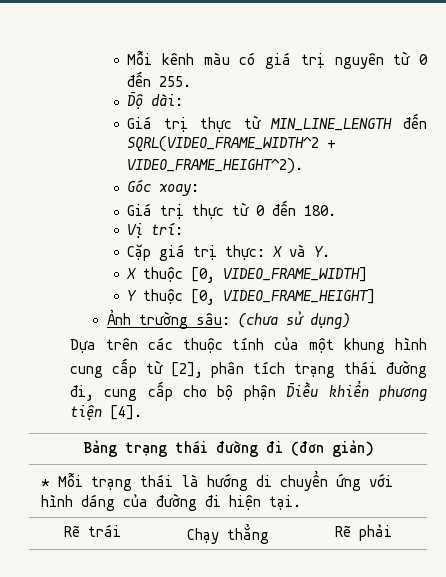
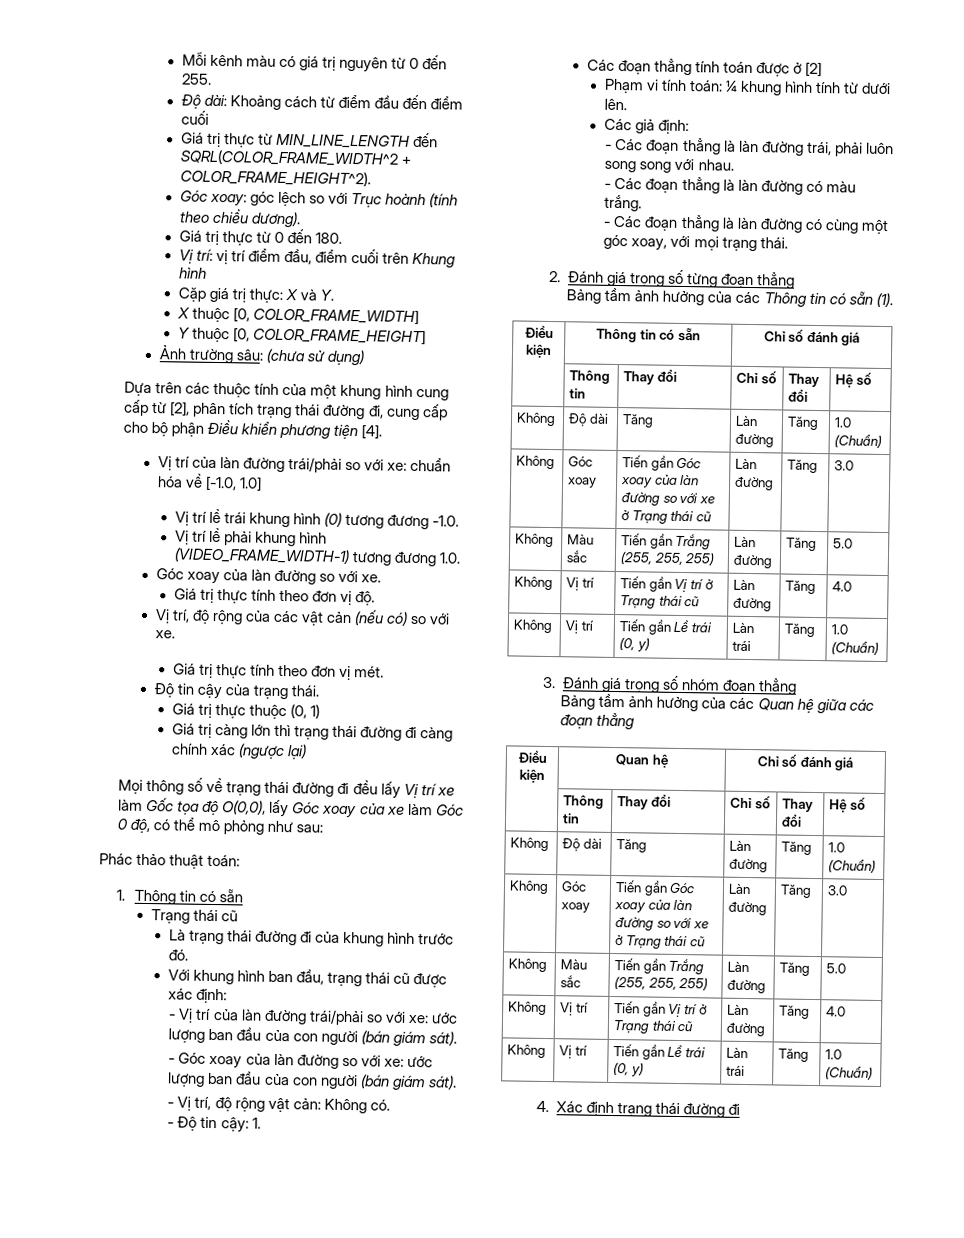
- Độ dài:
+ Độ dài: Khoảng cách từ điểm đầu đến điểm cuối
- Giá trị thực từ MIN_LINE_LENGTH đến SQRL(VIDEO_FRAME_WIDTH^2 + VIDEO_FRAME_HEIGHT^2).
+ Giá trị thực từ MIN_LINE_LENGTH đến SQRL(COLOR_FRAME_WIDTH^2 + COLOR_FRAME_HEIGHT^2).
- Góc xoay:
+ Góc xoay: góc lệch so với Trục hoành (tính theo chiều dương).
- Vị trí:
+ Vị trí: vị trí điểm đầu, điểm cuối trên Khung hình
- X thuộc [0, VIDEO_FRAME_WIDTH]
+ X thuộc [0, COLOR_FRAME_WIDTH]
- Y thuộc [0, VIDEO_FRAME_HEIGHT]
+ Y thuộc [0, COLOR_FRAME_HEIGHT]
- Bảng trạng thái đường đi (đơn giản)
- * Mỗi trạng thái là hướng di chuyển ứng với hình dáng của đường đi hiện tại.
- Rẽ trái | Chạy thẳng | Rẽ phải
+ Vị trí của làn đường trái/phải so với xe: chuẩn hóa về [-1.0, 1.0]
+ Vị trí lề trái khung hình (0) tương đương -1.0.
+ Vị trí lề phải khung hình (VIDEO_FRAME_WIDTH-1) tương đương 1.0.
+ Góc xoay của làn đường so với xe.
+ Giá trị thực tính theo đơn vị độ.
+ Vị trí, độ rộng của các vật cản (nếu có) so với xe.
+ Giá trị thực tính theo đơn vị mét.
+ Độ tin cậy của trạng thái.
+ Giá trị thực thuộc (0, 1)
+ Giá trị càng lớn thì trạng thái đường đi càng chính xác (ngược lại)
+ Mọi thông số về trạng thái đường đi đều lấy Vị trí xe làm Gốc tọa độ O(0,0), lấy Góc xoay của xe làm Góc 0 độ, có thể mô phỏng như sau:
+ Phác thảo thuật toán:
+ 1. Thông tin có sẵn
+ Trạng thái cũ
+ Là trạng thái đường đi của khung hình trước đó.
+ Với khung hình ban đầu, trạng thái cũ được xác định:
+ - Vị trí của làn đường trái/phải so với xe: ước lượng ban đầu của con người (bán giám sát).
+ - Góc xoay của làn đường so với xe: ước lượng ban đầu của con người (bán giám sát).
+ - Vị trí, độ rộng vật cản: Không có.
+ - Độ tin cậy: 1.
+ Các đoạn thẳng tính toán được ở [2]
+ Phạm vi tính toán: ¼ khung hình tính từ dưới lên.
+ Các giả định:
+ - Các đoạn thẳng là làn đường trái, phải luôn song song với nhau.
+ - Các đoạn thẳng là làn đường có màu trắng.
+ - Các đoạn thẳng là làn đường có cùng một góc xoay, với mọi trạng thái.
+ 2. Đánh giá trọng số từng đoạn thẳng
+ Bảng tầm ảnh hưởng của các Thông tin có sẵn (1).
+ Điều kiện | Thông tin có sẵn | Chỉ số đánh giá
+ | Thông tin | Thay đổi | Chỉ số | Thay đổi | Hệ số
+ Không | Độ dài | Tăng | Làn đường | Tăng | 1.0 (Chuẩn)
+ Không | Góc xoay | Tiến gần Góc xoay của làn đường so với xe ở Trạng thái cũ | Làn đường | Tăng | 3.0
+ Không | Màu sắc | Tiến gần Trắng (255, 255, 255) | Làn đường | Tăng | 5.0
+ Không | Vị trí | Tiến gần Vị trí ở Trạng thái cũ | Làn đường | Tăng | 4.0
+ Không | Vị trí | Tiến gần Lề trái (0, y) | Làn trái | Tăng | 1.0 (Chuẩn)
+ 3. Đánh giá trọng số nhóm đoạn thẳng
+ Bảng tầm ảnh hưởng của các Quan hệ giữa các đoạn thẳng
+ Điều kiện | Quan hệ | Chỉ số đánh giá
+ | Thông tin | Thay đổi | Chỉ số | Thay đổi | Hệ số
+ Không | Độ dài | Tăng | Làn đường | Tăng | 1.0 (Chuẩn)
+ Không | Góc xoay | Tiến gần Góc xoay của làn đường so với xe ở Trạng thái cũ | Làn đường | Tăng | 3.0
+ Không | Màu sắc | Tiến gần Trắng (255, 255, 255) | Làn đường | Tăng | 5.0
+ Không | Vị trí | Tiến gần Vị trí ở Trạng thái cũ | Làn đường | Tăng | 4.0
+ Không | Vị trí | Tiến gần Lề trái (0, y) | Làn trái | Tăng | 1.0 (Chuẩn)
+ 4. Xác định trạng thái đường đi

